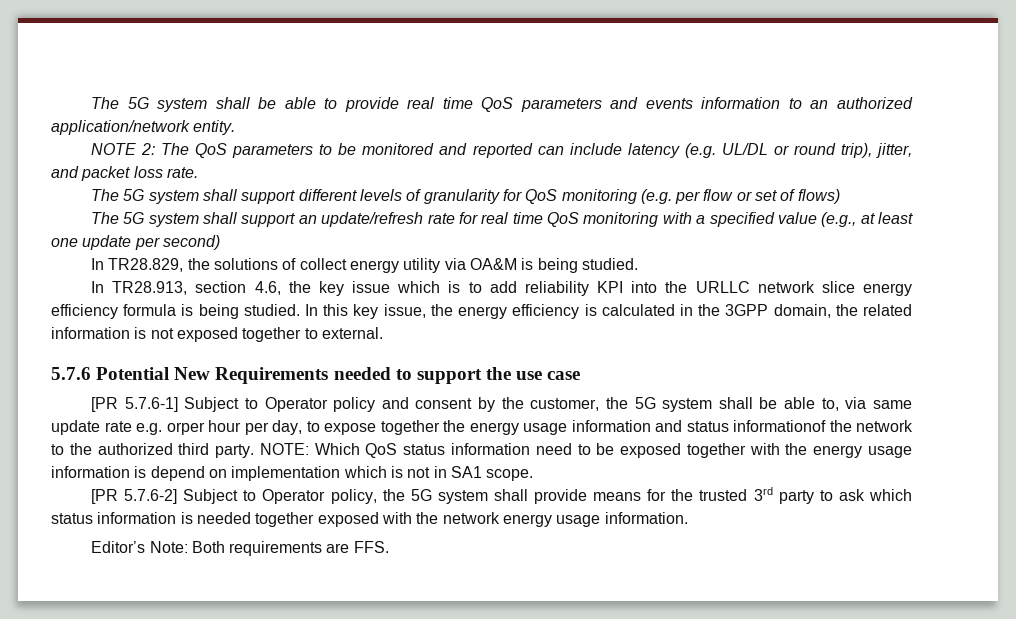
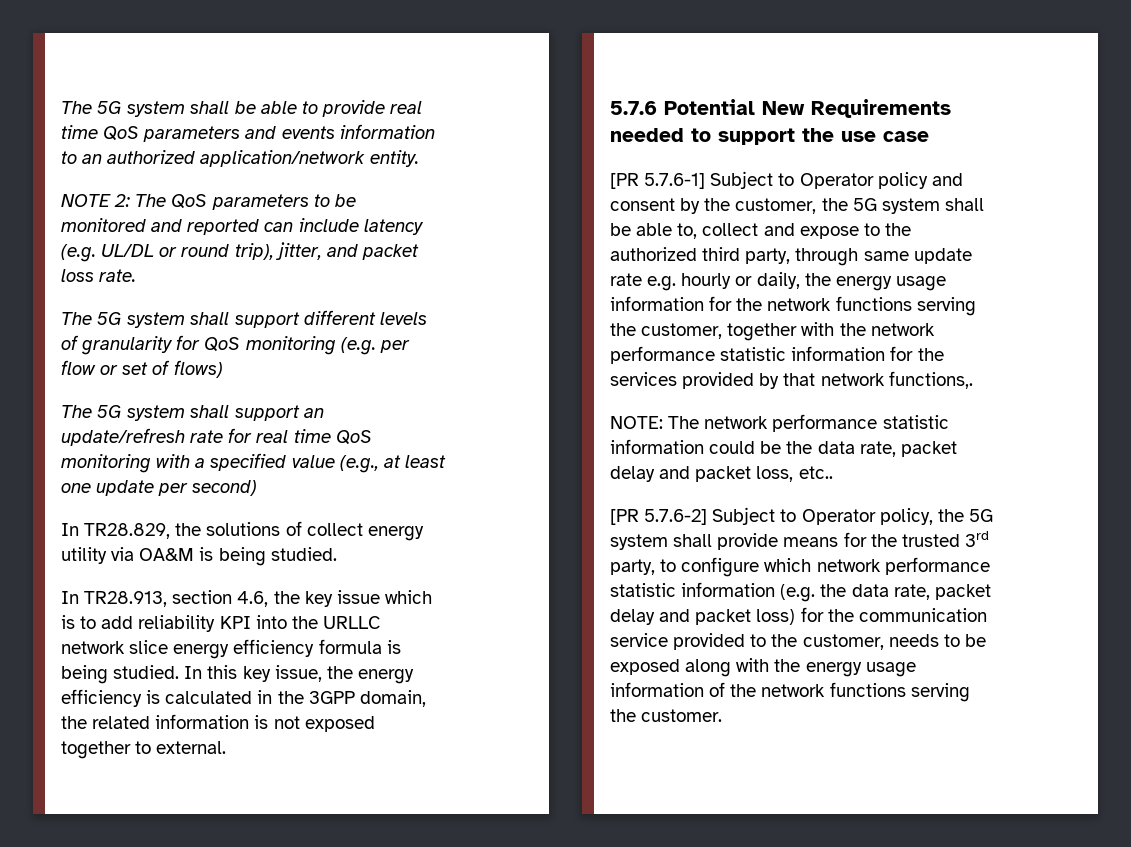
- [PR 5.7.6-1] Subject to Operator policy and consent by the customer, the 5G system shall be able to, via same update rate e.g. orper hour per day, to expose together the energy usage information and status informationof the network to the authorized third party. NOTE: Which QoS status information need to be exposed together with the energy usage information is depend on implementation which is not in SA1 scope.
+ [PR 5.7.6-1] Subject to Operator policy and consent by the customer, the 5G system shall be able to, collect and expose to the authorized third party, through same update rate e.g. hourly or daily, the energy usage information for the network functions serving the customer, together with the network performance statistic information for the services provided by that network functions,.
+ NOTE: The network performance statistic information could be the data rate, packet delay and packet loss, etc..
- [PR 5.7.6-2] Subject to Operator policy, the 5G system shall provide means for the trusted 3rd party to ask which status information is needed together exposed with the network energy usage information.
- Editor’s Note: Both requirements are FFS.
+ [PR 5.7.6-2] Subject to Operator policy, the 5G system shall provide means for the trusted 3rd party, to configure which network performance statistic information (e.g. the data rate, packet delay and packet loss) for the communication service provided to the customer, needs to be exposed along with the energy usage information of the network functions serving the customer.

